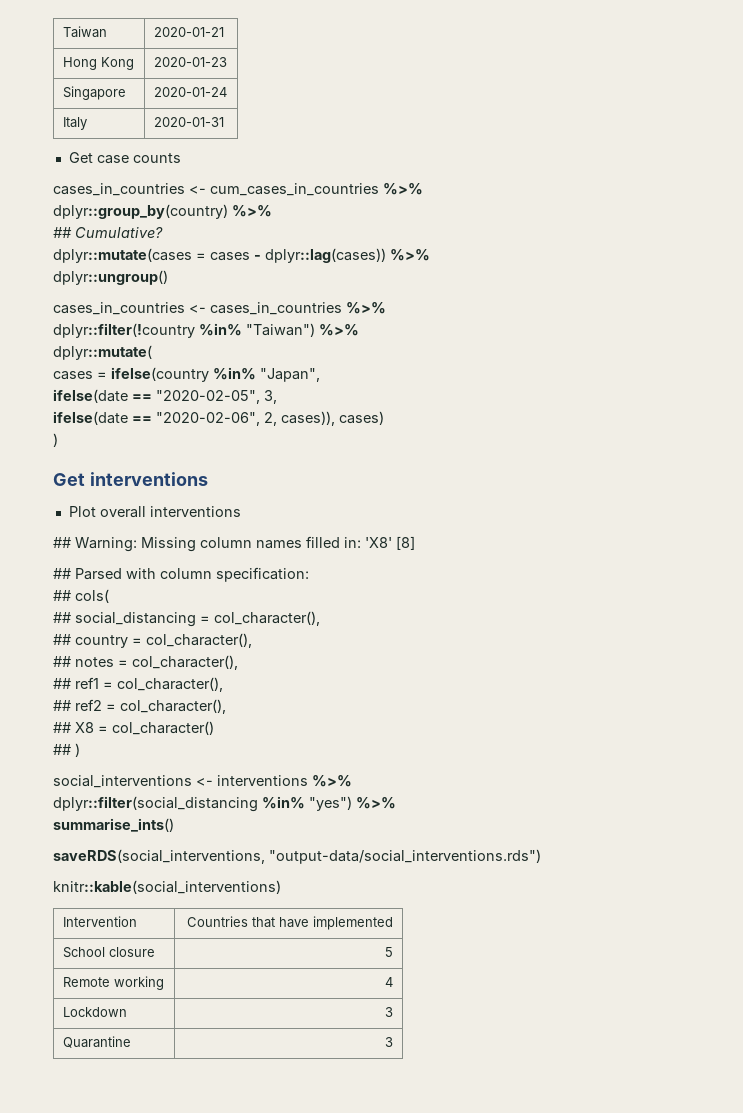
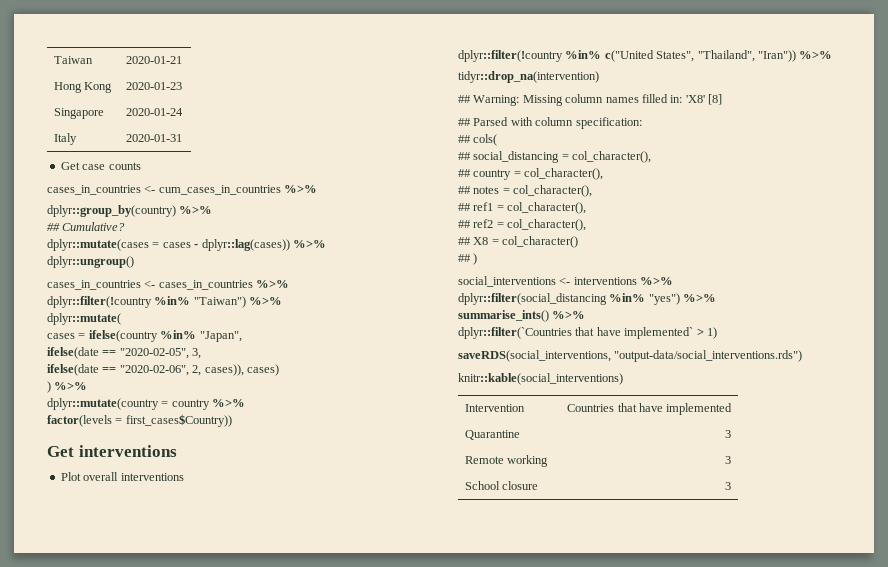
  ifelse(date == "2020-02-06", 2, cases)), cases)
- )
+ ) %>%
+ dplyr::mutate(country = country %>%
+ factor(levels = first_cases$Country))
+ dplyr::filter(!country %in% c("United States", "Thailand", "Iran")) %>%
+ tidyr::drop_na(intervention)
- summarise_ints()
+ summarise_ints() %>%
+ dplyr::filter(`Countries that have implemented` > 1)
- School closure | 5
+ Quarantine | 3
- Remote working | 4
- Lockdown | 3
- Quarantine | 3
+ Remote working | 3
+ School closure | 3

